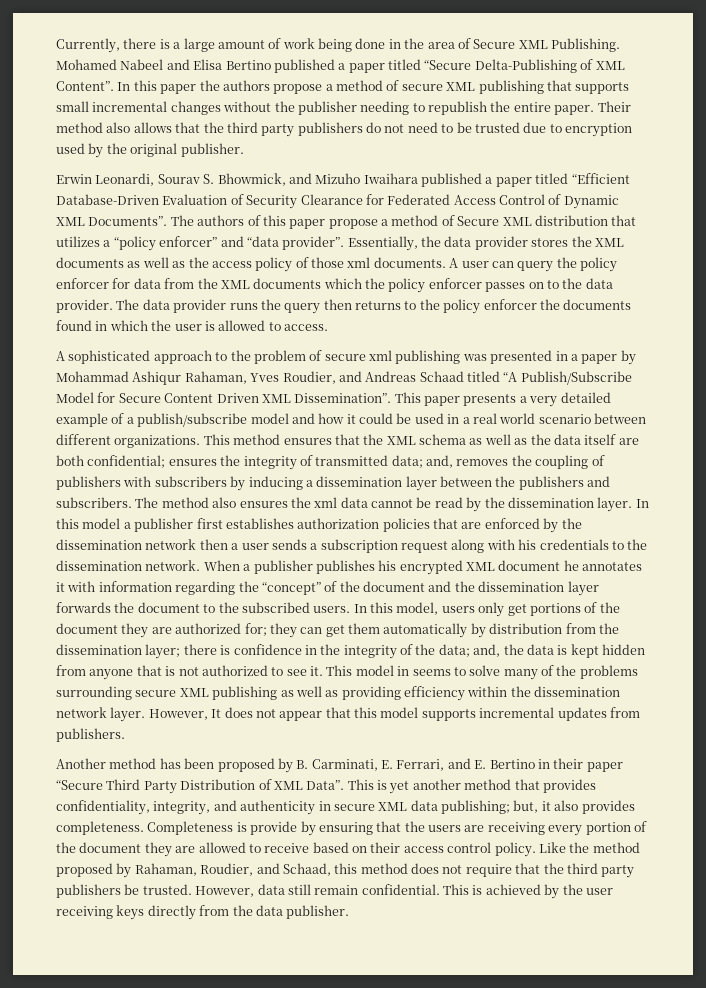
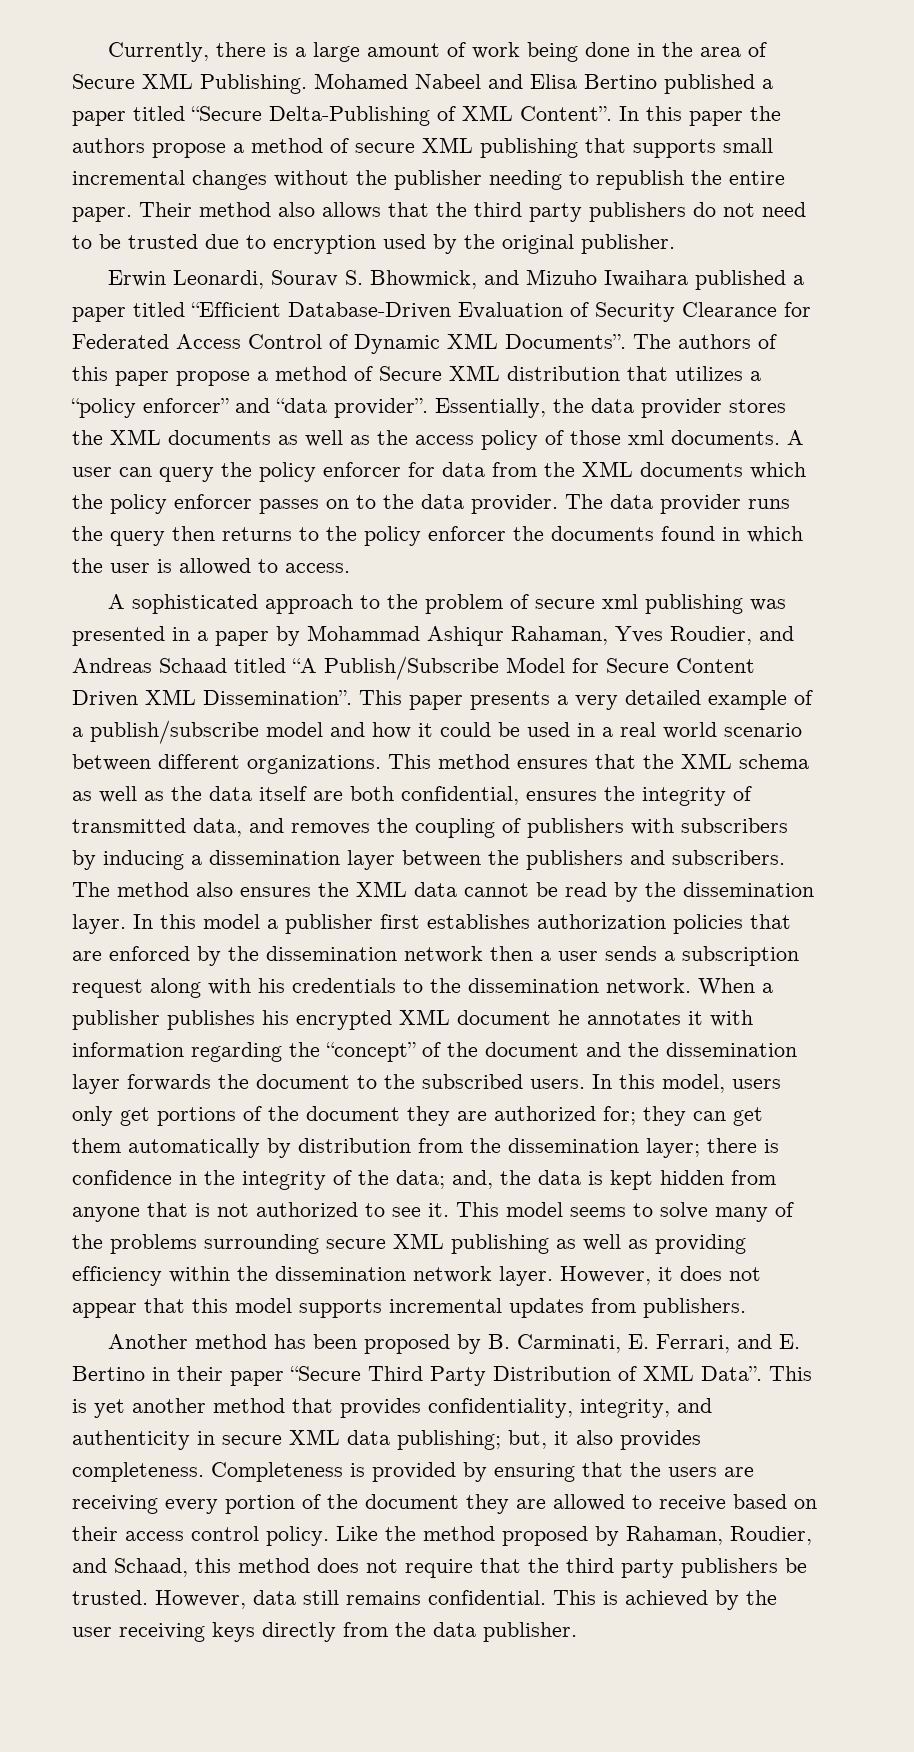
- This method ensures that the XML schema as well as the data itself are both confidential; ensures the integrity of transmitted data; and, removes the coupling of publishers with subscribers by inducing a dissemination layer between the publishers and subscribers.
+ This method ensures that the XML schema as well as the data itself are both confidential, ensures the integrity of transmitted data, and removes the coupling of publishers with subscribers by inducing a dissemination layer between the publishers and subscribers.
- The method also ensures the xml data cannot be read by the dissemination layer.
+ The method also ensures the XML data cannot be read by the dissemination layer.
- This model in seems to solve many of the problems surrounding secure XML publishing as well as providing efficiency within the dissemination network layer.
+ This model seems to solve many of the problems surrounding secure XML publishing as well as providing efficiency within the dissemination network layer.
- However, It does not appear that this model supports incremental updates from publishers.
+ However, it does not appear that this model supports incremental updates from publishers.
- Completeness is provide by ensuring that the users are receiving every portion of the document they are allowed to receive based on their access control policy.
+ Completeness is provided by ensuring that the users are receiving every portion of the document they are allowed to receive based on their access control policy.
- However, data still remain confidential.
+ However, data still remains confidential.

